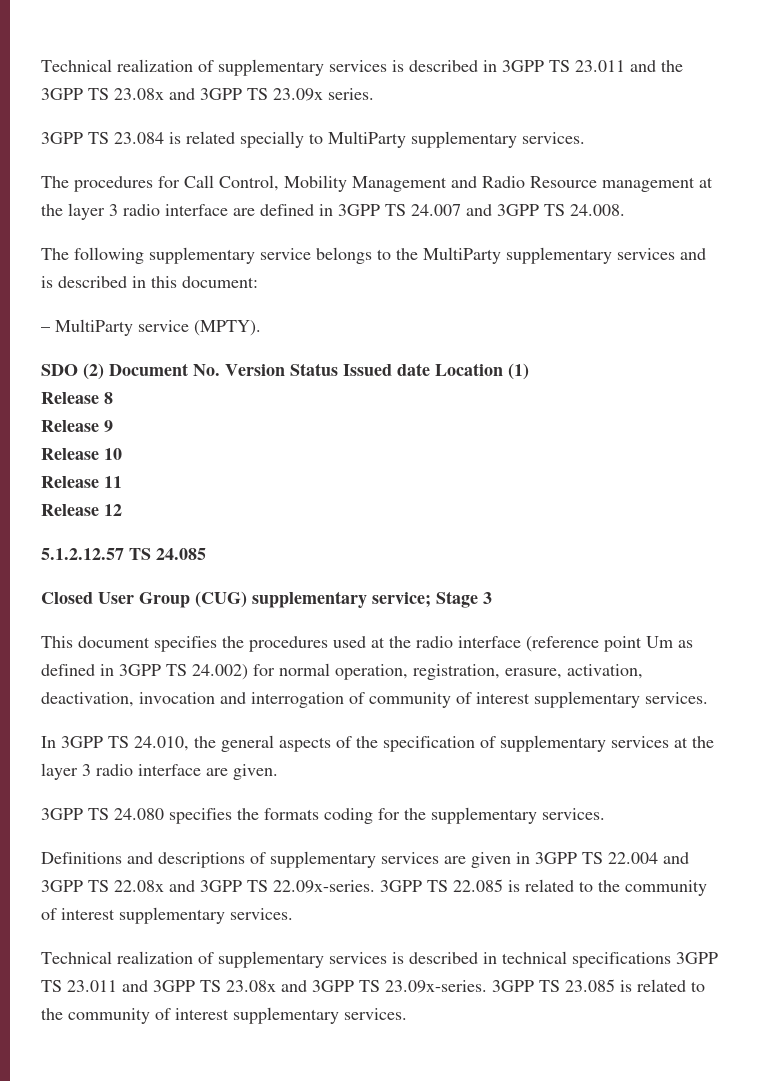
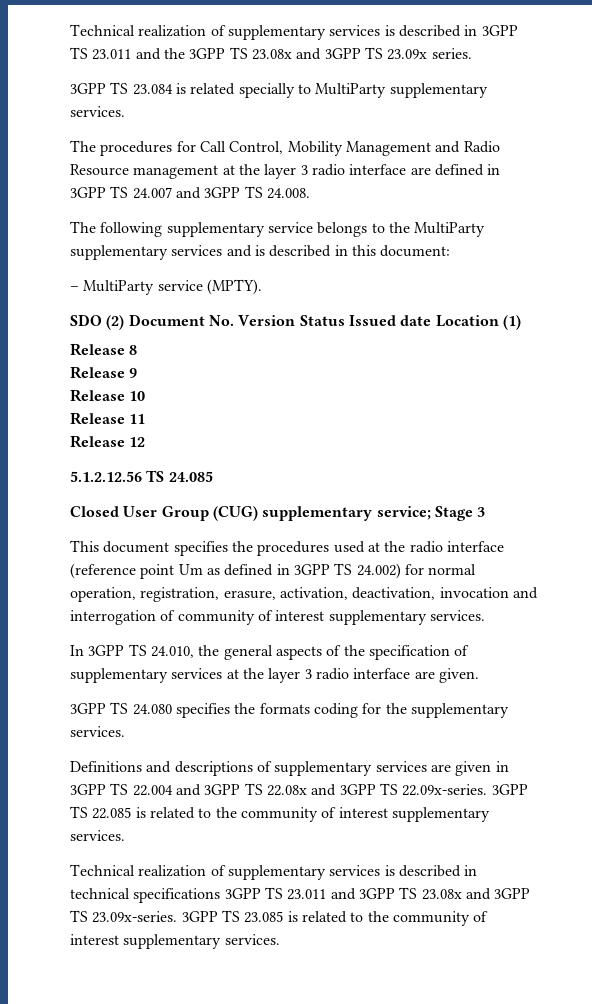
- 5.1.2.12.57 TS 24.085
+ 5.1.2.12.56 TS 24.085

